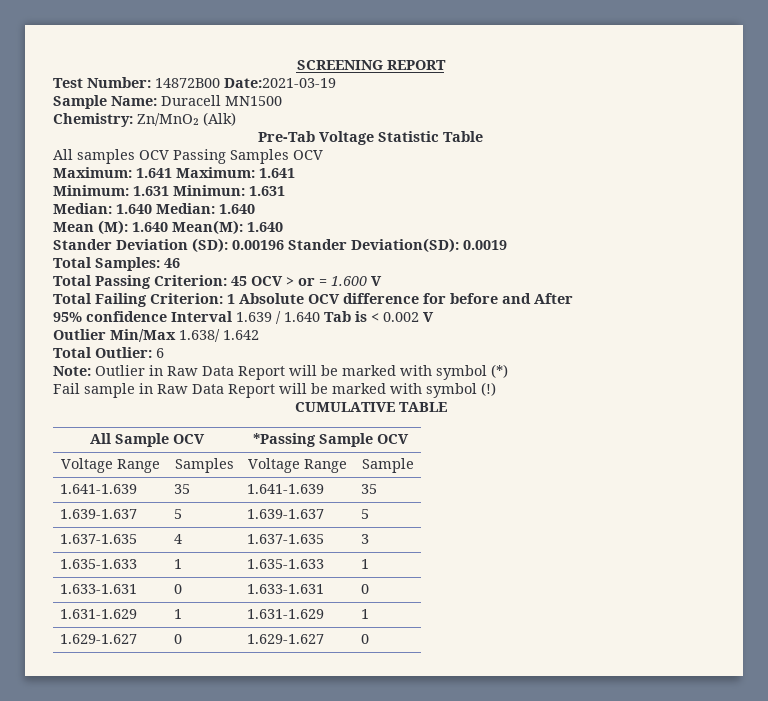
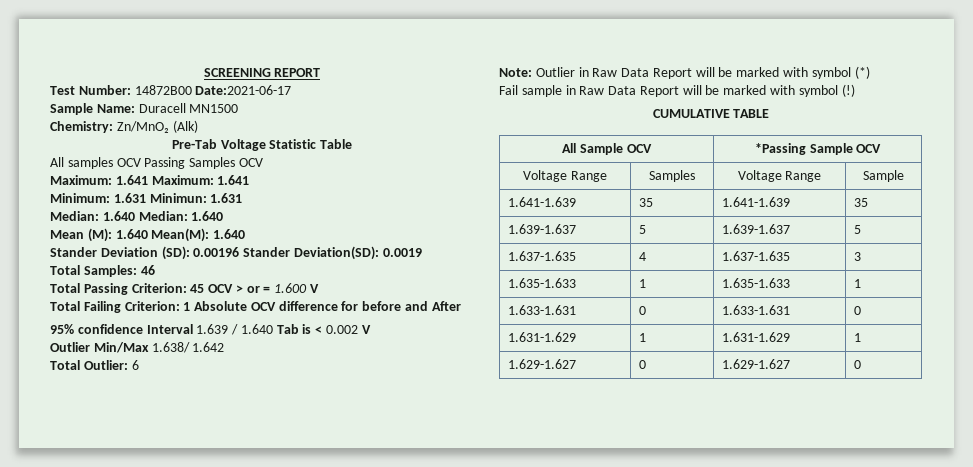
- Test Number: 14872B00 Date:2021-03-19
+ Test Number: 14872B00 Date:2021-06-17

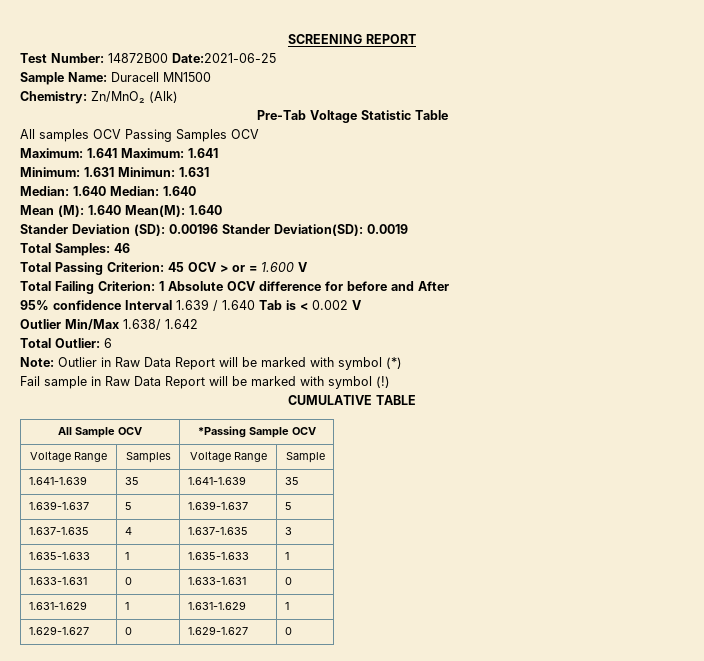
- Test Number: 14872B00 Date:2021-06-17
+ Test Number: 14872B00 Date:2021-06-25

